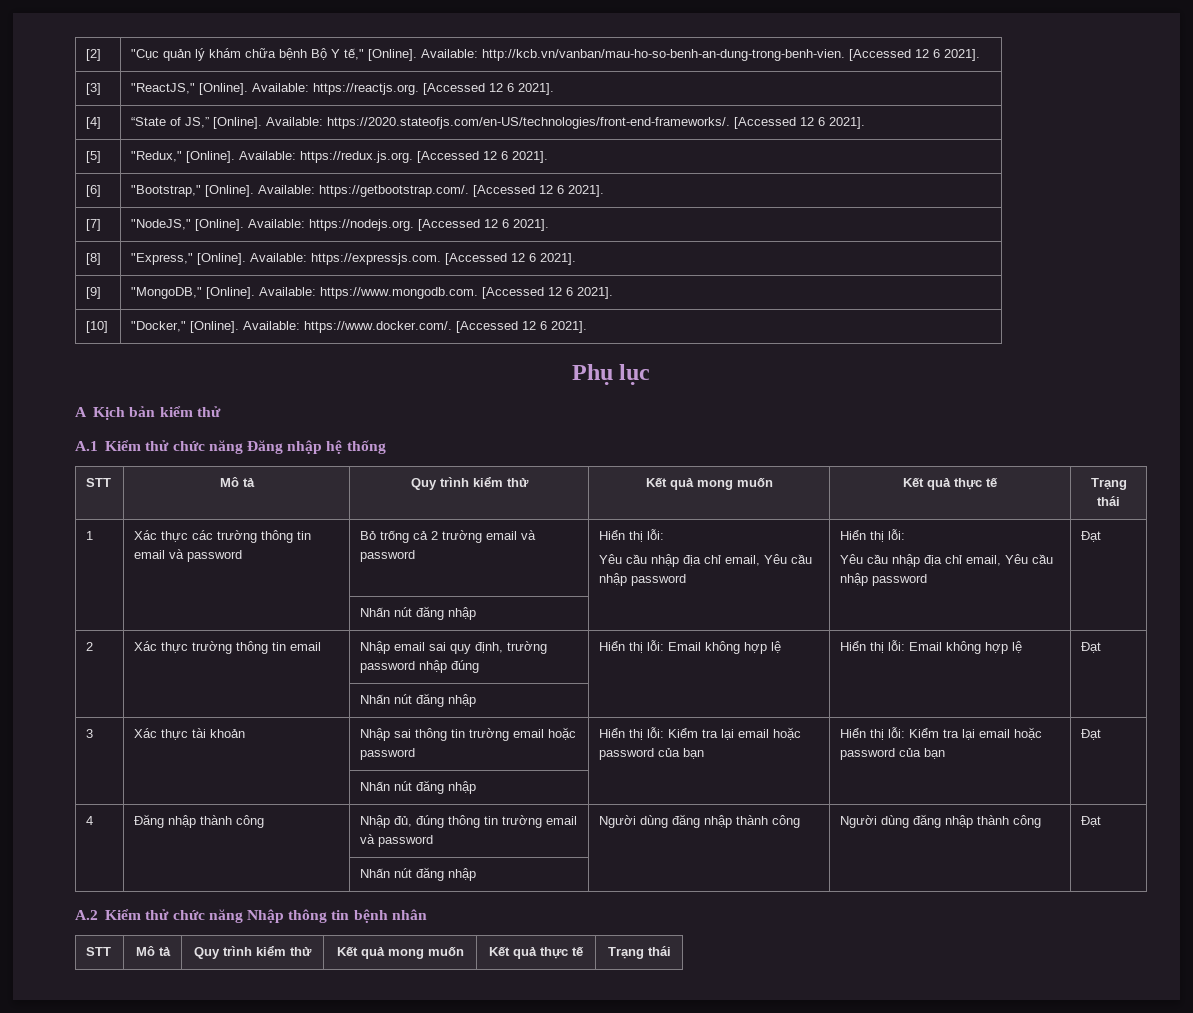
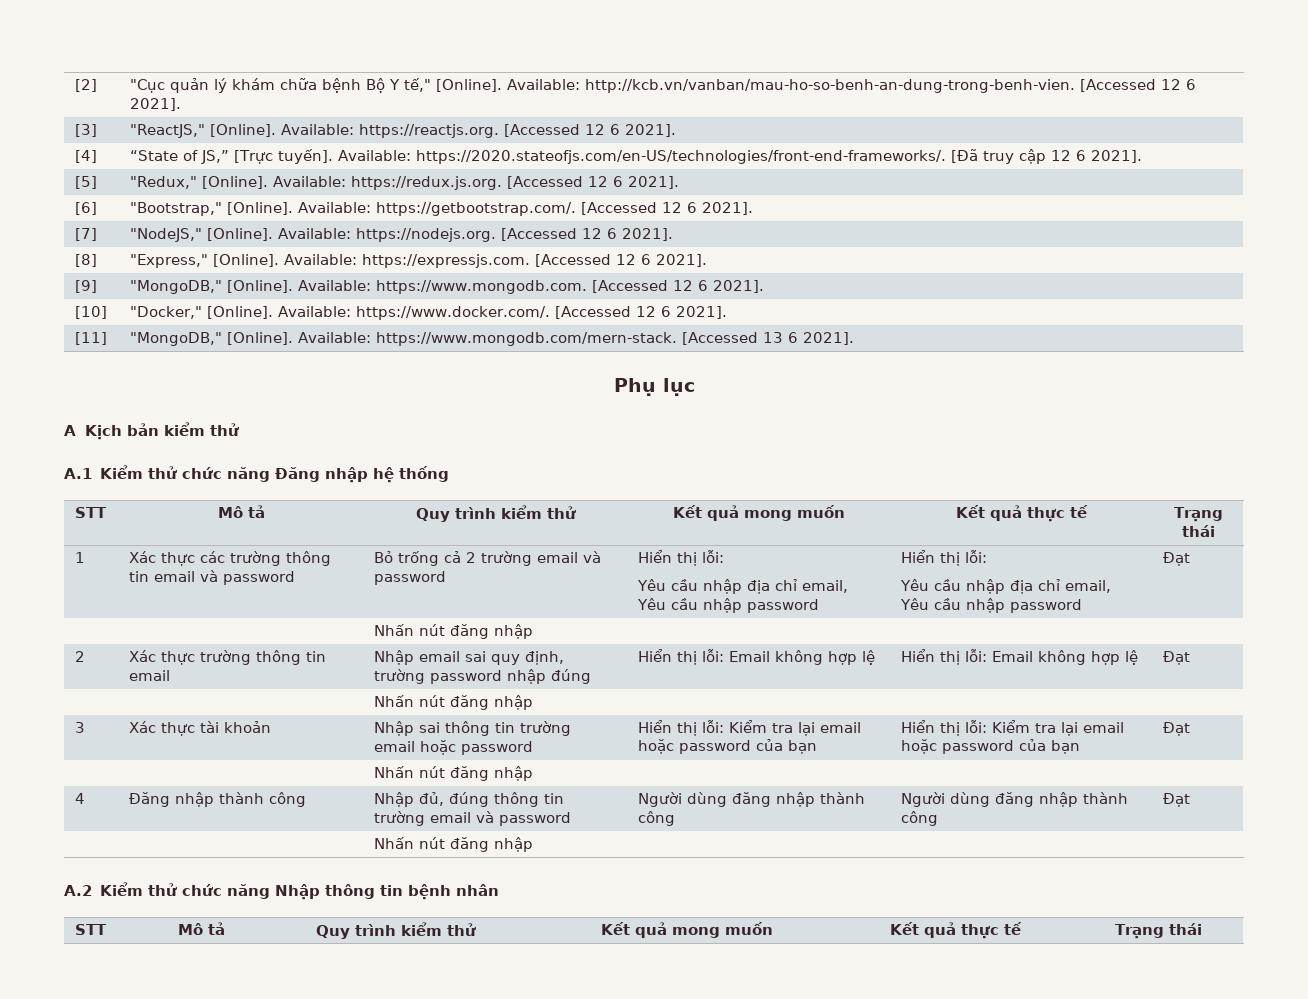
- [4] | “State of JS,” [Online]. Available: https://2020.stateofjs.com/en-US/technologies/front-end-frameworks/. [Accessed 12 6 2021].
+ [4] | “State of JS,” [Trực tuyến]. Available: https://2020.stateofjs.com/en-US/technologies/front-end-frameworks/. [Đã truy cập 12 6 2021].
+ [11] | "MongoDB," [Online]. Available: https://www.mongodb.com/mern-stack. [Accessed 13 6 2021].

